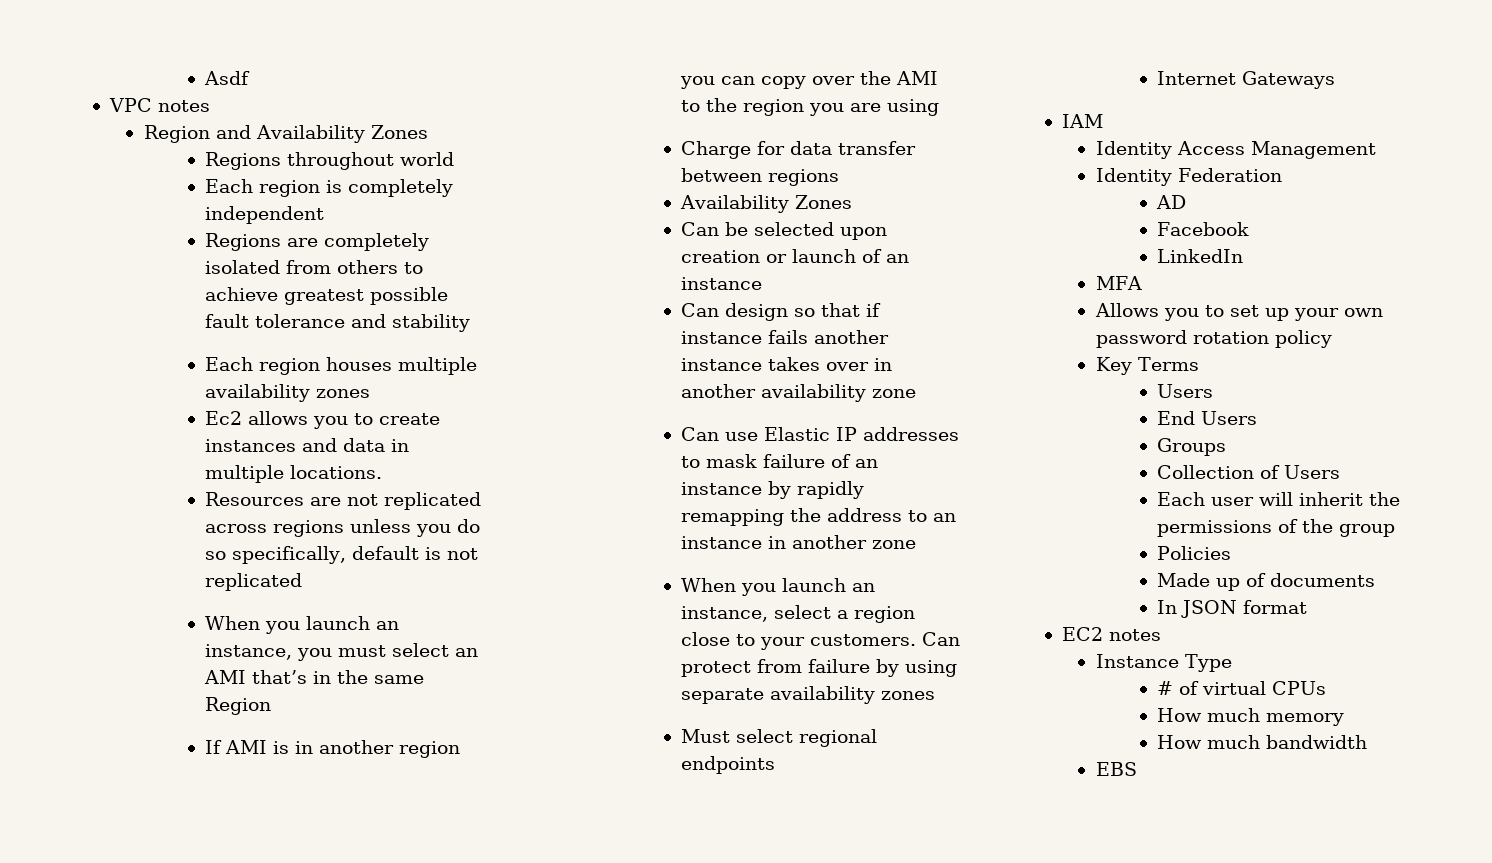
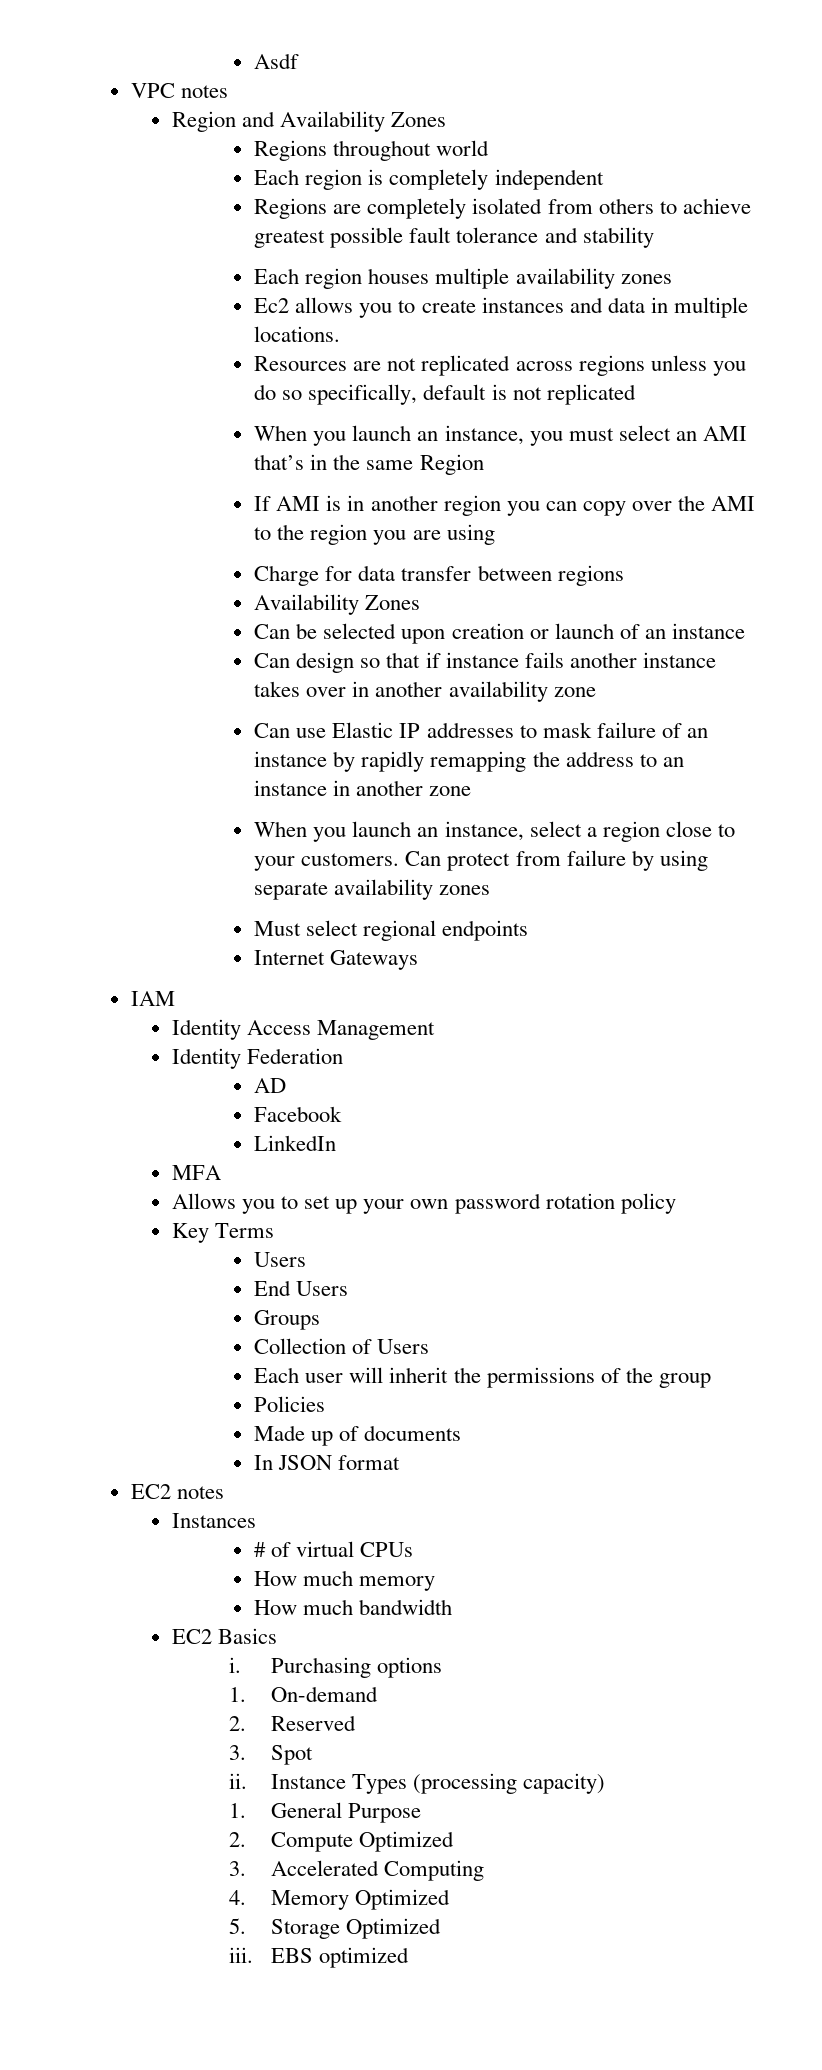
- Instance Type
+ Instances
- EBS
+ EC2 Basics
+ i. Purchasing options
+ 1. On-demand
+ 2. Reserved
+ 3. Spot
+ ii. Instance Types (processing capacity)
+ 1. General Purpose
+ 2. Compute Optimized
+ 3. Accelerated Computing
+ 4. Memory Optimized
+ 5. Storage Optimized
+ iii. EBS optimized

